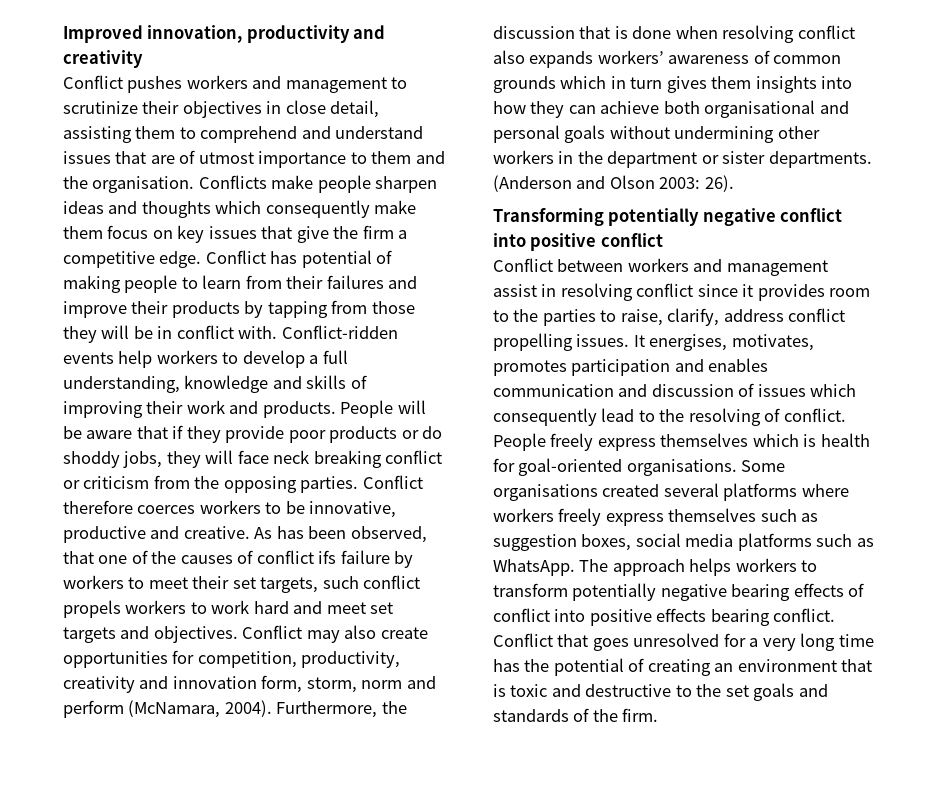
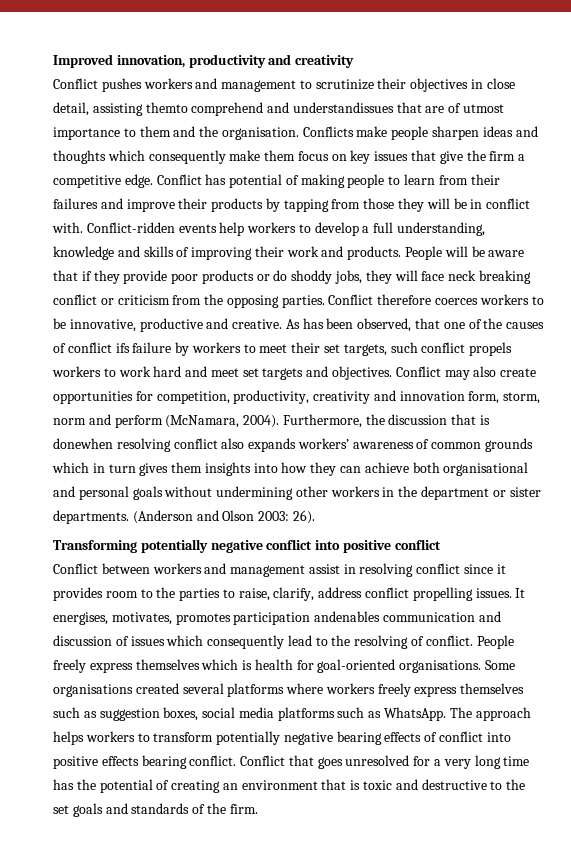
- Conflict pushes workers and management to scrutinize their objectives in close detail, assisting them to comprehend and understand issues that are of utmost importance to them and the organisation.
+ Conflict pushes workers and management to scrutinize their objectives in close detail, assisting themto comprehend and understandissues that are of utmost importance to them and the organisation.
- Furthermore, the discussion that is done when resolving conflict also expands workers’ awareness of common grounds which in turn gives them insights into how they can achieve both organisational and personal goals without undermining other workers in the department or sister departments.
+ Furthermore, the discussion that is donewhen resolving conflict also expands workers’ awareness of common grounds which in turn gives them insights into how they can achieve both organisational and personal goals without undermining other workers in the department or sister departments.
- It energises, motivates, promotes participation and enables communication and discussion of issues which consequently lead to the resolving of conflict.
+ It energises, motivates, promotes participation andenables communication and discussion of issues which consequently lead to the resolving of conflict.

